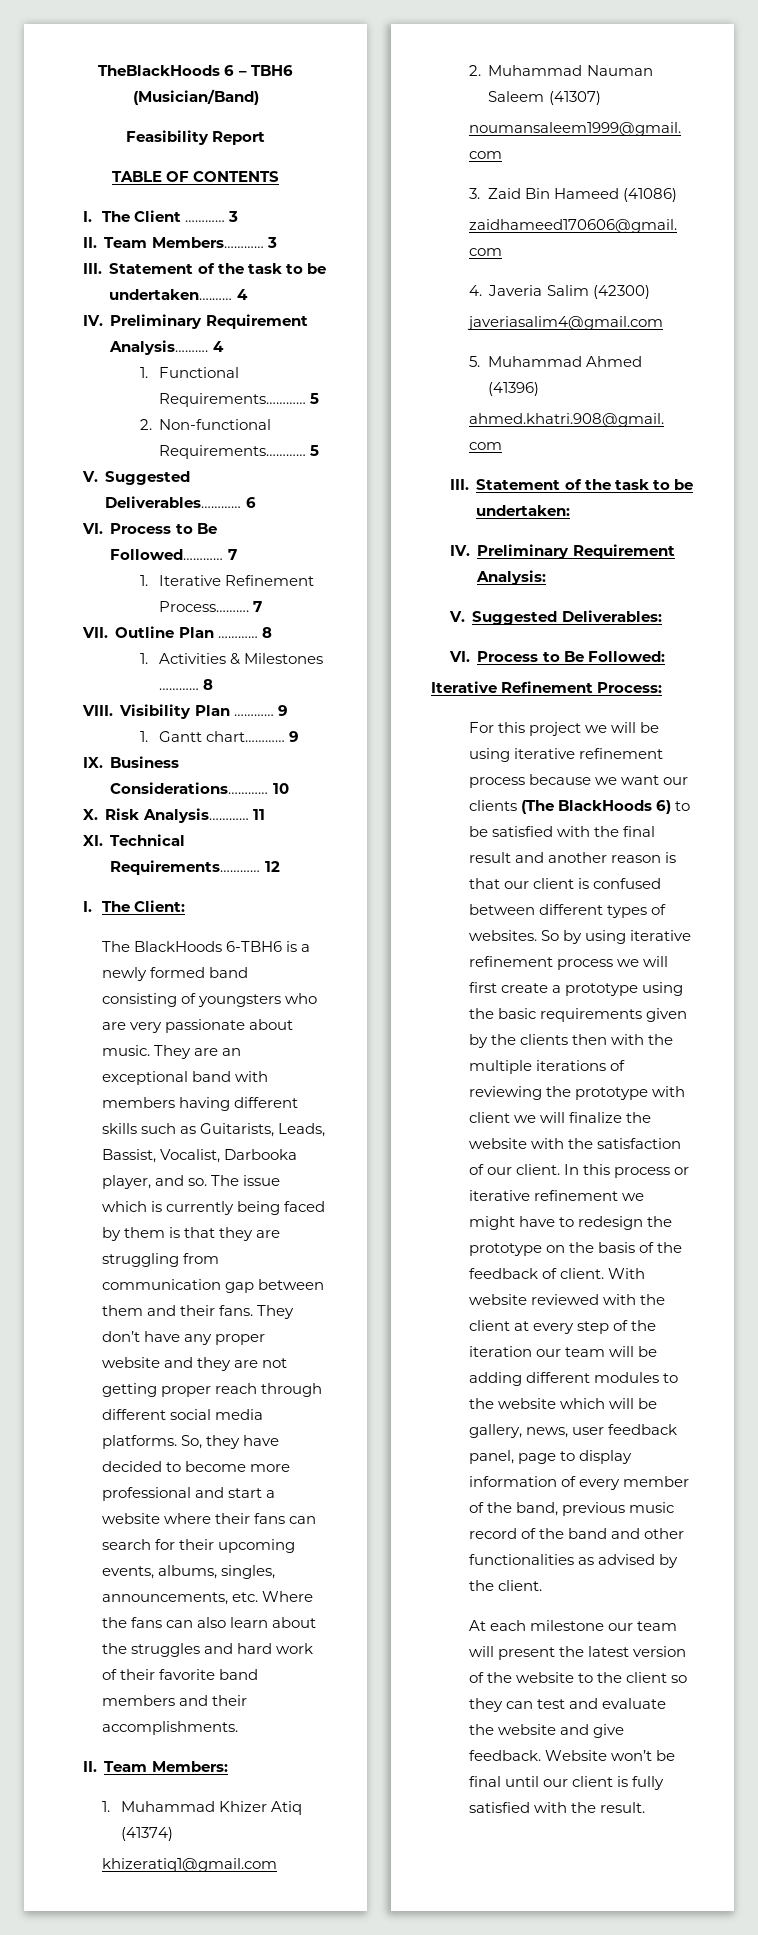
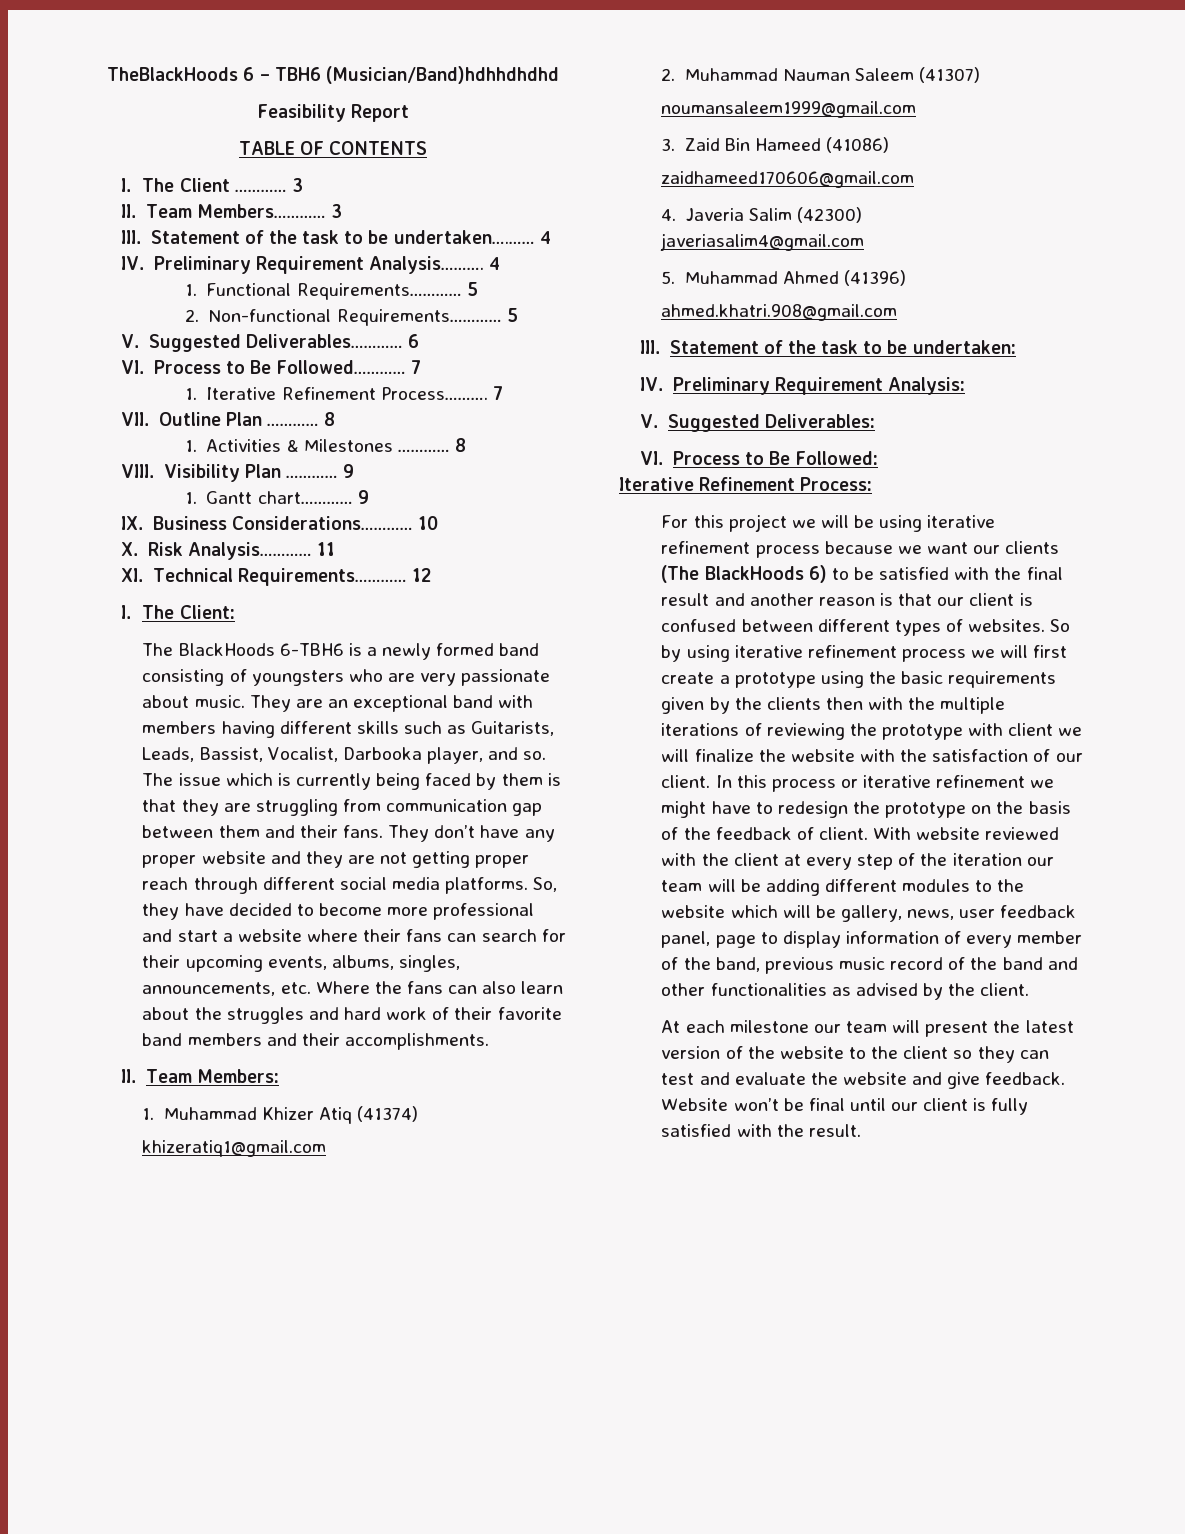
- TheBlackHoods 6 – TBH6 (Musician/Band)
+ TheBlackHoods 6 – TBH6 (Musician/Band)hdhhdhdhd

